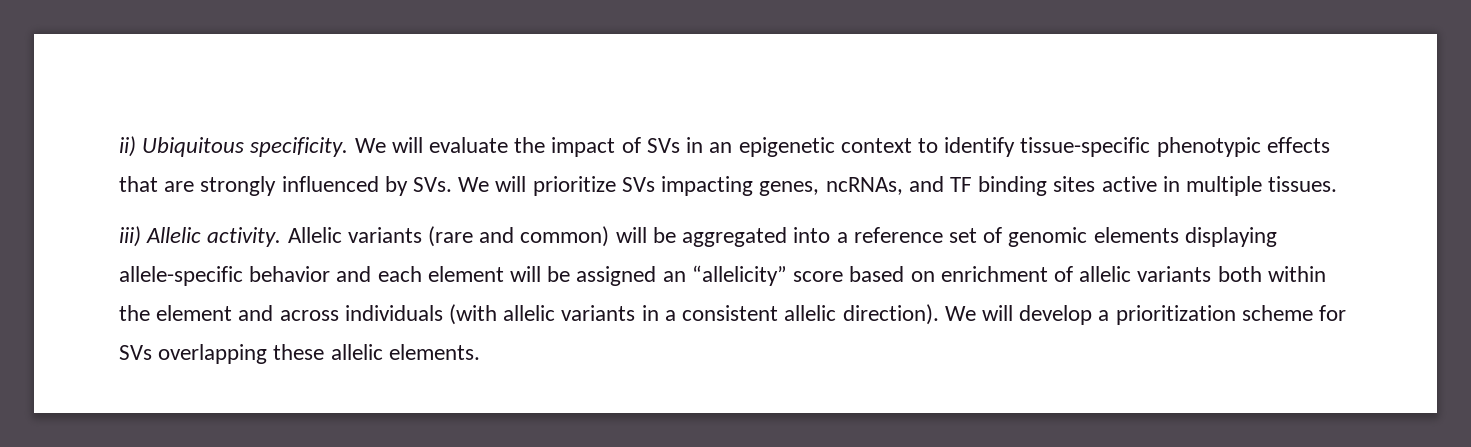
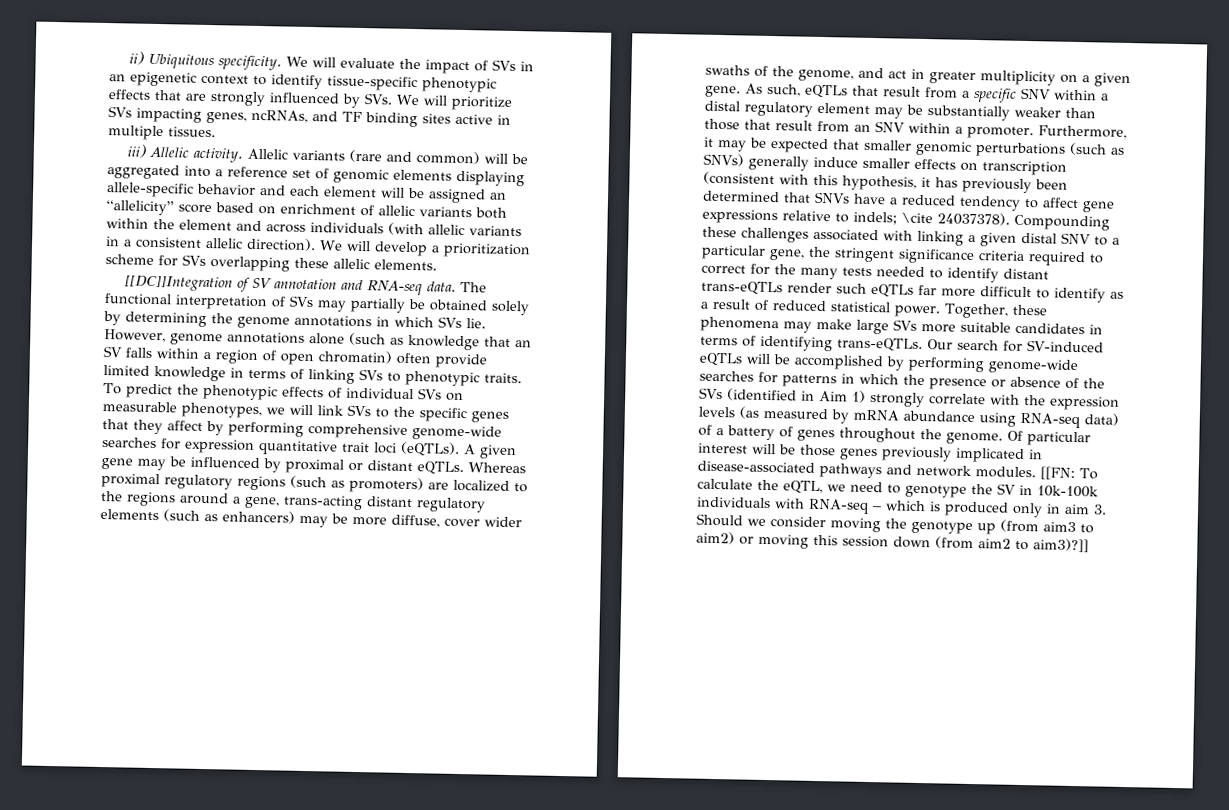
+ [[DC]]Integration of SV annotation and RNA-seq data. The functional interpretation of SVs may partially be obtained solely by determining the genome annotations in which SVs lie. However, genome annotations alone (such as knowledge that an SV falls within a region of open chromatin) often provide limited knowledge in terms of linking SVs to phenotypic traits. To predict the phenotypic effects of individual SVs on measurable phenotypes, we will link SVs to the specific genes that they affect by performing comprehensive genome-wide searches for expression quantitative trait loci (eQTLs). A given gene may be influenced by proximal or distant eQTLs. Whereas proximal regulatory regions (such as promoters) are localized to the regions around a gene, trans-acting distant regulatory elements (such as enhancers) may be more diffuse, cover wider swaths of the genome, and act in greater multiplicity on a given gene. As such, eQTLs that result from a specific SNV within a distal regulatory element may be substantially weaker than those that result from an SNV within a promoter. Furthermore, it may be expected that smaller genomic perturbations (such as SNVs) generally induce smaller effects on transcription (consistent with this hypothesis, it has previously been determined that SNVs have a reduced tendency to affect gene expressions relative to indels; \cite 24037378). Compounding these challenges associated with linking a given distal SNV to a particular gene, the stringent significance criteria required to correct for the many tests needed to identify distant trans-eQTLs render such eQTLs far more difficult to identify as a result of reduced statistical power. Together, these phenomena may make large SVs more suitable candidates in terms of identifying trans-eQTLs. Our search for SV-induced eQTLs will be accomplished by performing genome-wide searches for patterns in which the presence or absence of the SVs (identified in Aim 1) strongly correlate with the expression levels (as measured by mRNA abundance using RNA-seq data) of a battery of genes throughout the genome. Of particular interest will be those genes previously implicated in disease-associated pathways and network modules. [[FN: To calculate the eQTL, we need to genotype the SV in 10k-100k individuals with RNA-seq – which is produced only in aim 3. Should we consider moving the genotype up (from aim3 to aim2) or moving this session down (from aim2 to aim3)?]]

